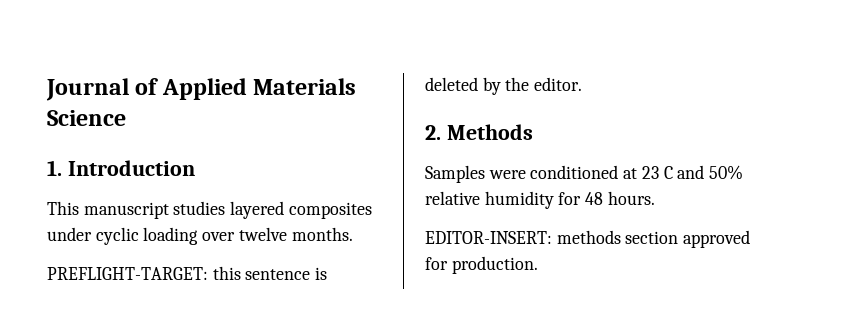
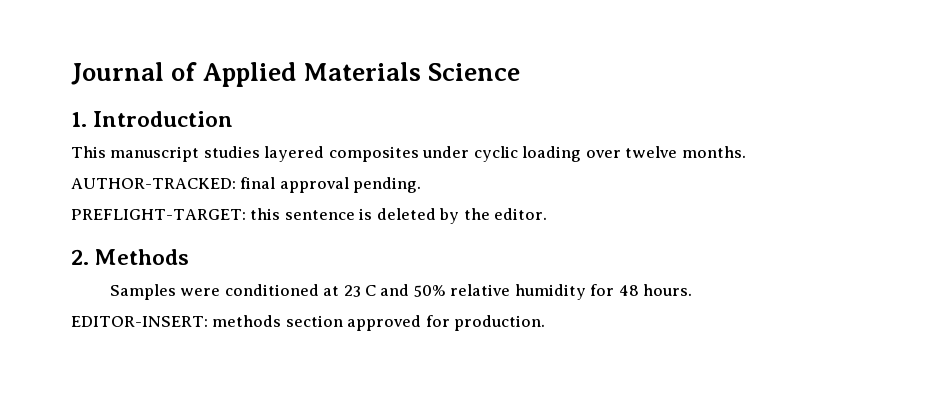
+ AUTHOR-TRACKED: final approval pending.

